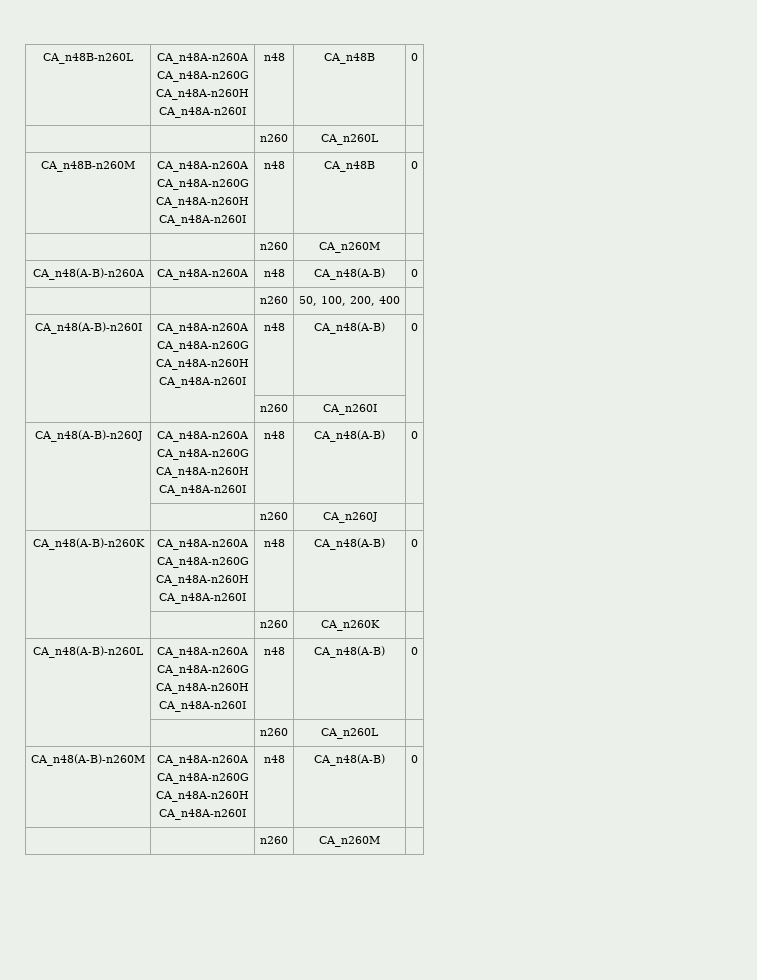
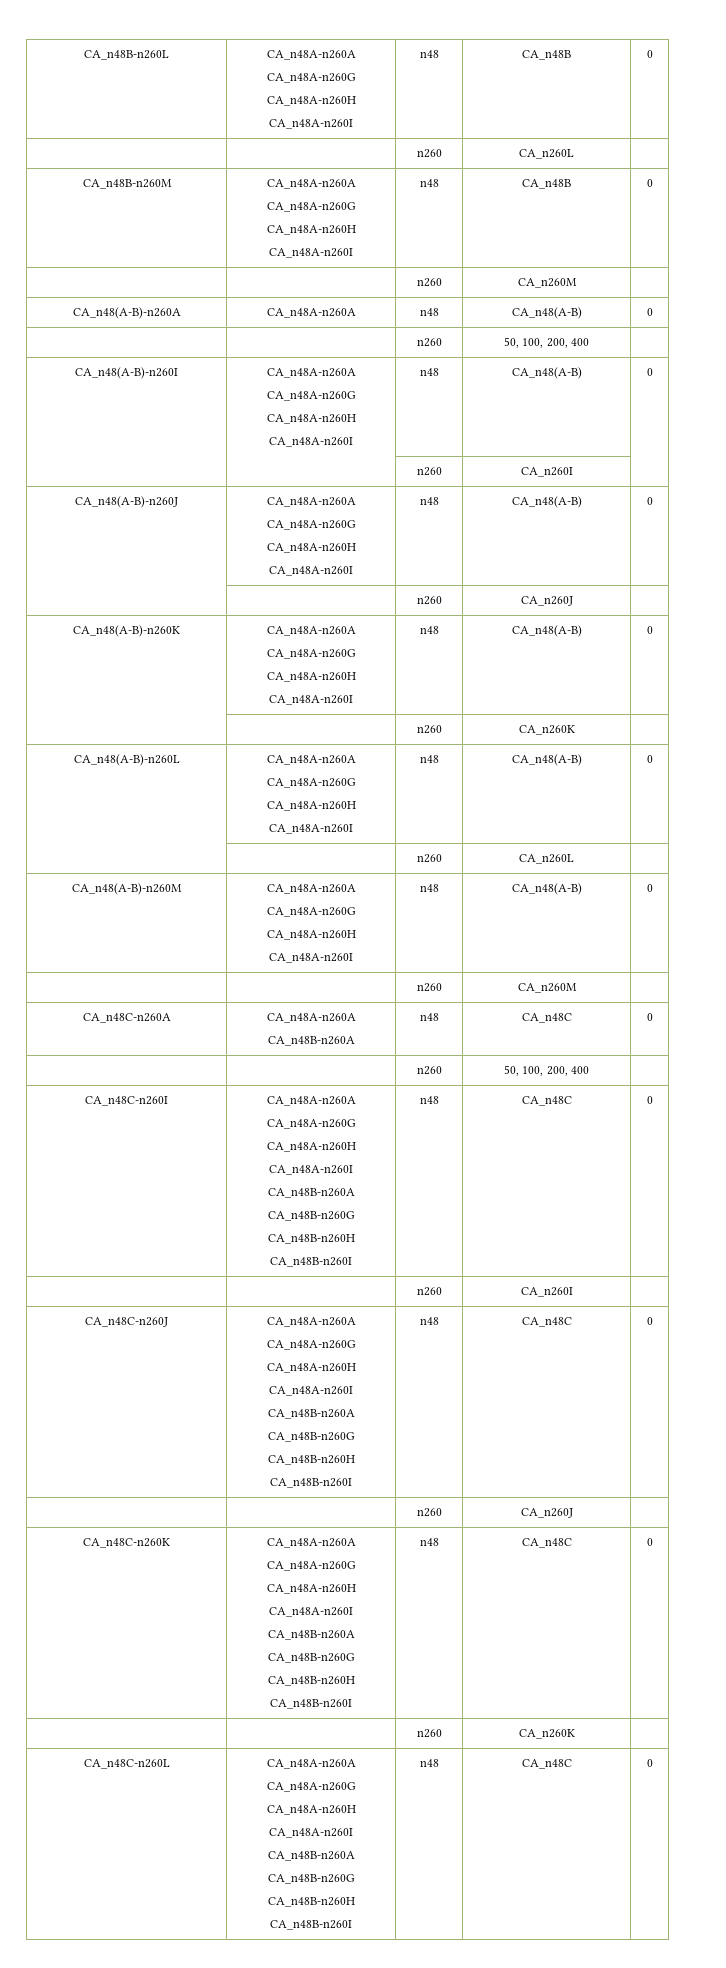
+ CA_n48C-n260A | CA_n48A-n260A
+ CA_n48B-n260A | n48 | CA_n48C | 0
+ | | n260 | 50, 100, 200, 400 |
+ CA_n48C-n260I | CA_n48A-n260A
+ CA_n48A-n260G
+ CA_n48A-n260H
+ CA_n48A-n260I
+ CA_n48B-n260A
+ CA_n48B-n260G
+ CA_n48B-n260H
+ CA_n48B-n260I | n48 | CA_n48C | 0
+ | | n260 | CA_n260I |
+ CA_n48C-n260J | CA_n48A-n260A
+ CA_n48A-n260G
+ CA_n48A-n260H
+ CA_n48A-n260I
+ CA_n48B-n260A
+ CA_n48B-n260G
+ CA_n48B-n260H
+ CA_n48B-n260I | n48 | CA_n48C | 0
+ | | n260 | CA_n260J |
+ CA_n48C-n260K | CA_n48A-n260A
+ CA_n48A-n260G
+ CA_n48A-n260H
+ CA_n48A-n260I
+ CA_n48B-n260A
+ CA_n48B-n260G
+ CA_n48B-n260H
+ CA_n48B-n260I | n48 | CA_n48C | 0
+ | | n260 | CA_n260K |
+ CA_n48C-n260L | CA_n48A-n260A
+ CA_n48A-n260G
+ CA_n48A-n260H
+ CA_n48A-n260I
+ CA_n48B-n260A
+ CA_n48B-n260G
+ CA_n48B-n260H
+ CA_n48B-n260I | n48 | CA_n48C | 0

